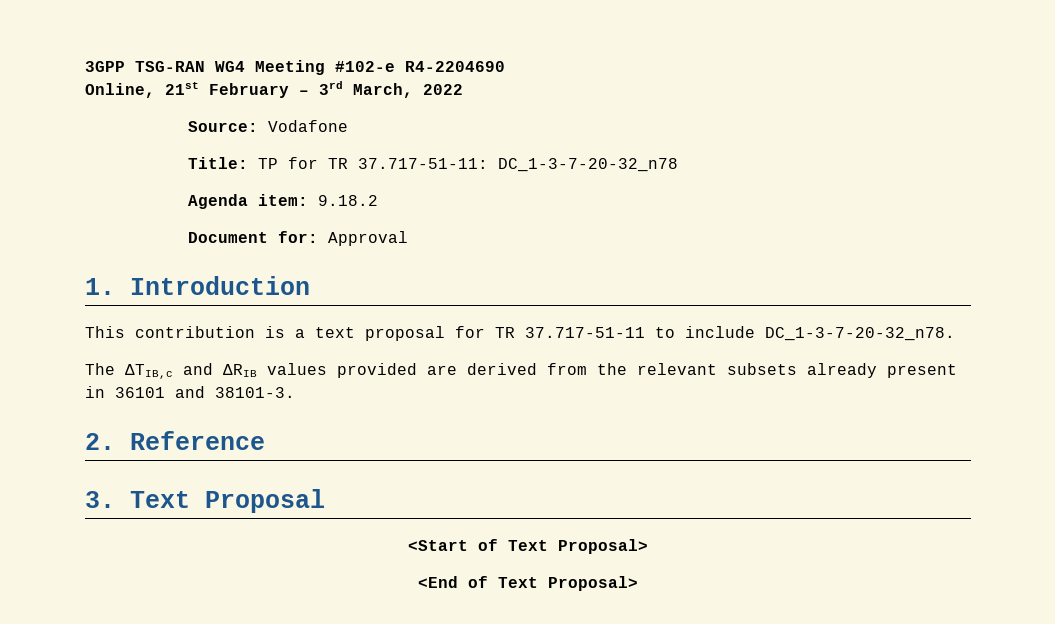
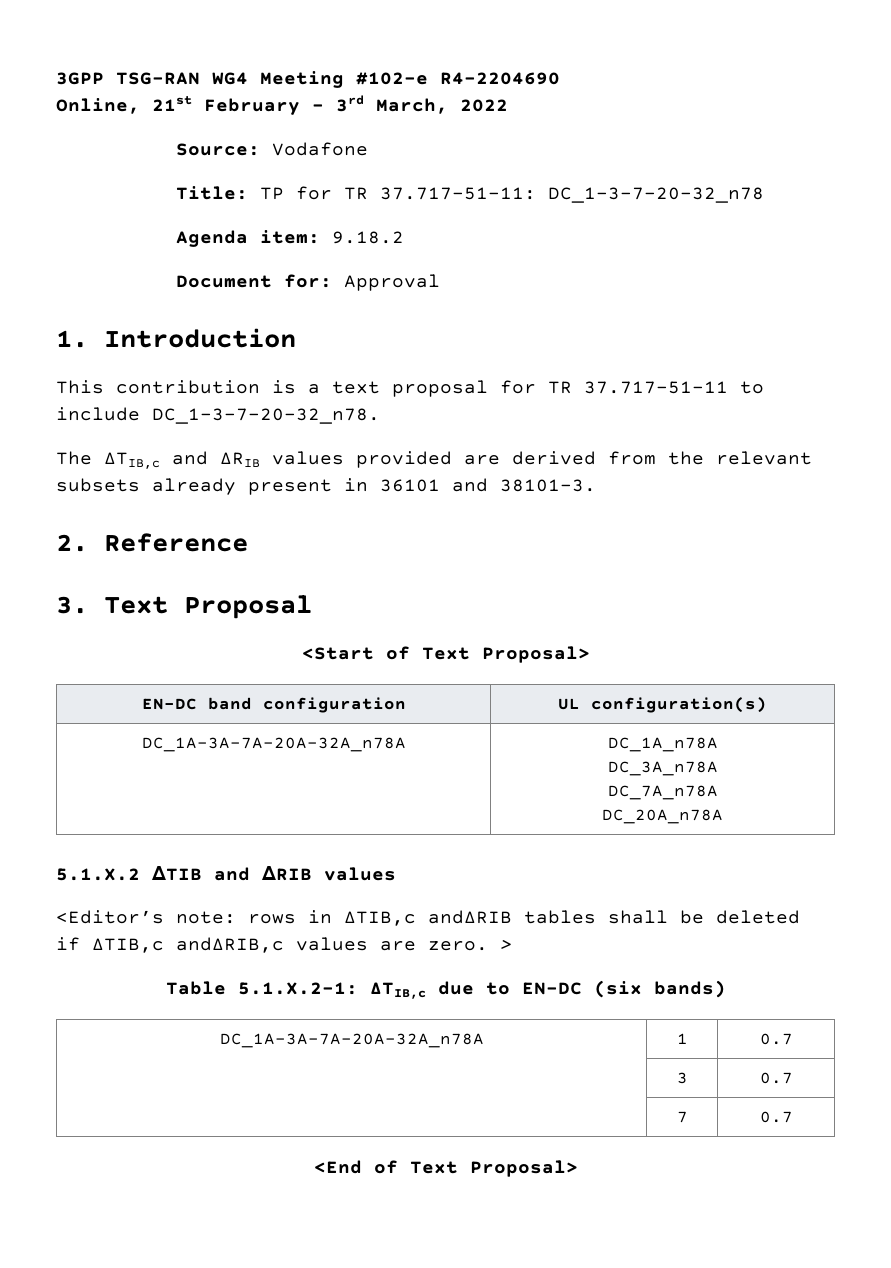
+ EN-DC band configuration | UL configuration(s)
+ DC_1A-3A-7A-20A-32A_n78A | DC_1A_n78A
+ DC_3A_n78A
+ DC_7A_n78A
+ DC_20A_n78A
+ 5.1.X.2 ∆TIB and ∆RIB values
+ <Editor’s note: rows in ΔTIB,c andΔRIB tables shall be deleted if ΔTIB,c andΔRIB,c values are zero. >
+ Table 5.1.X.2-1: ΔTIB,c due to EN-DC (six bands)
+ DC_1A-3A-7A-20A-32A_n78A | 1 | 0.7
+ | 3 | 0.7
+ | 7 | 0.7

